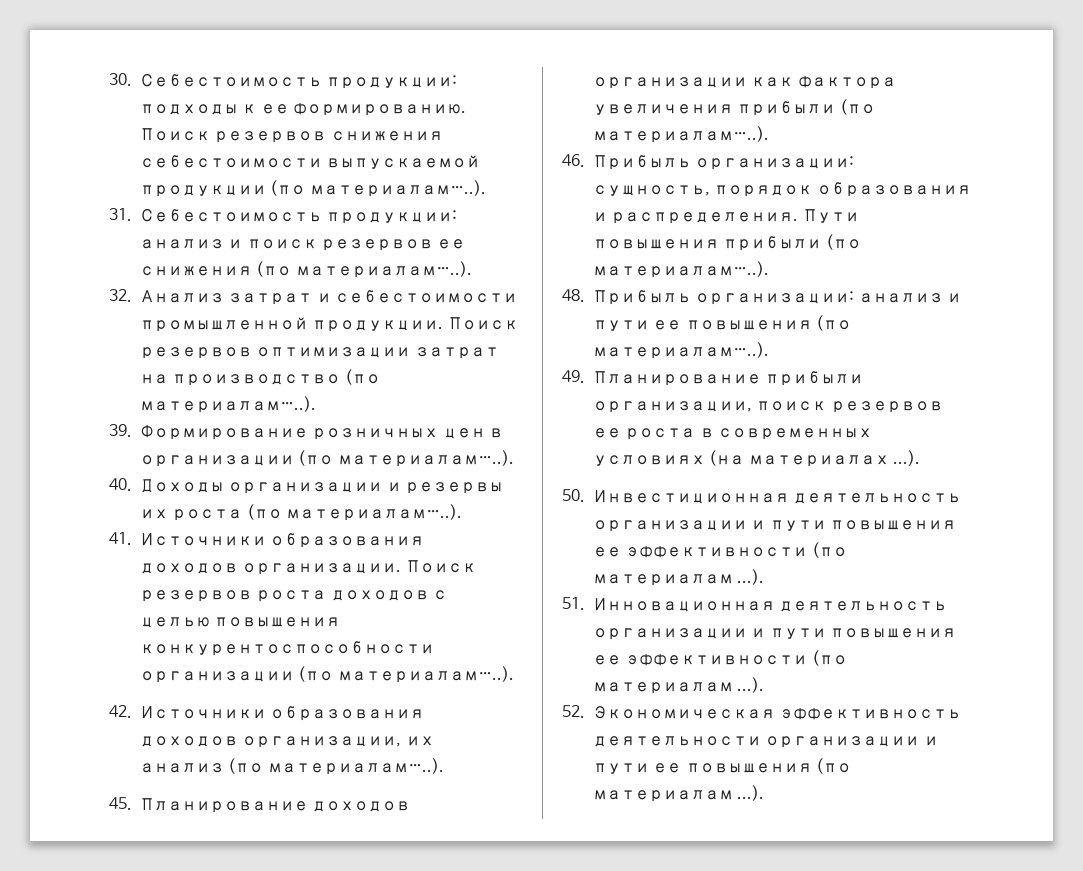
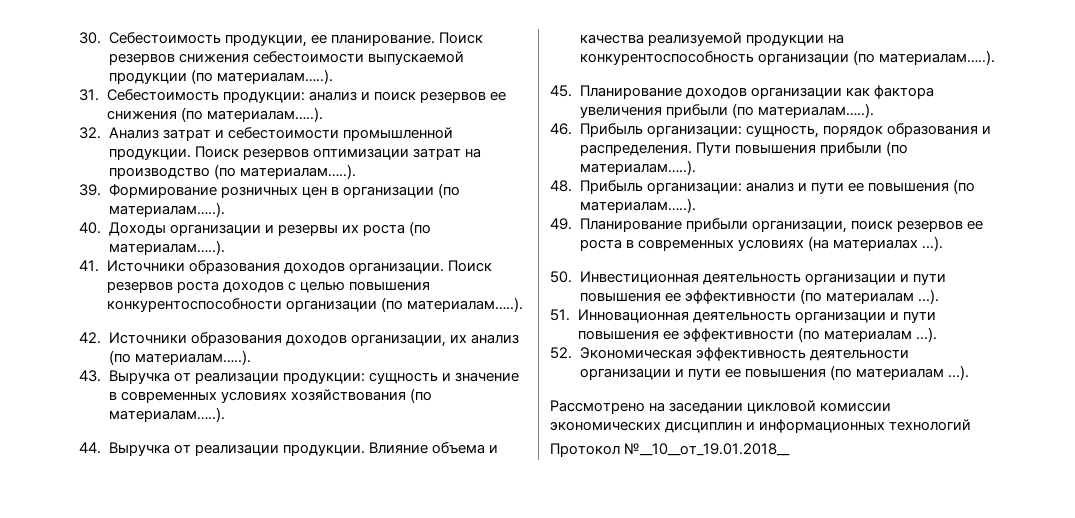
- 30. Себестоимость продукции: подходы к ее формированию.
+ 30. Себестоимость продукции, ее планирование.
+ 43. Выручка от реализации продукции: сущность и значение в современных условиях хозяйствования (по материалам…..).
+ 44. Выручка от реализации продукции. Влияние объема и качества реализуемой продукции на конкурентоспособность организации (по материалам…..).
+ Рассмотрено на заседании цикловой комиссии экономических дисциплин и информационных технологий
+ Протокол №__10__от_19.01.2018__

